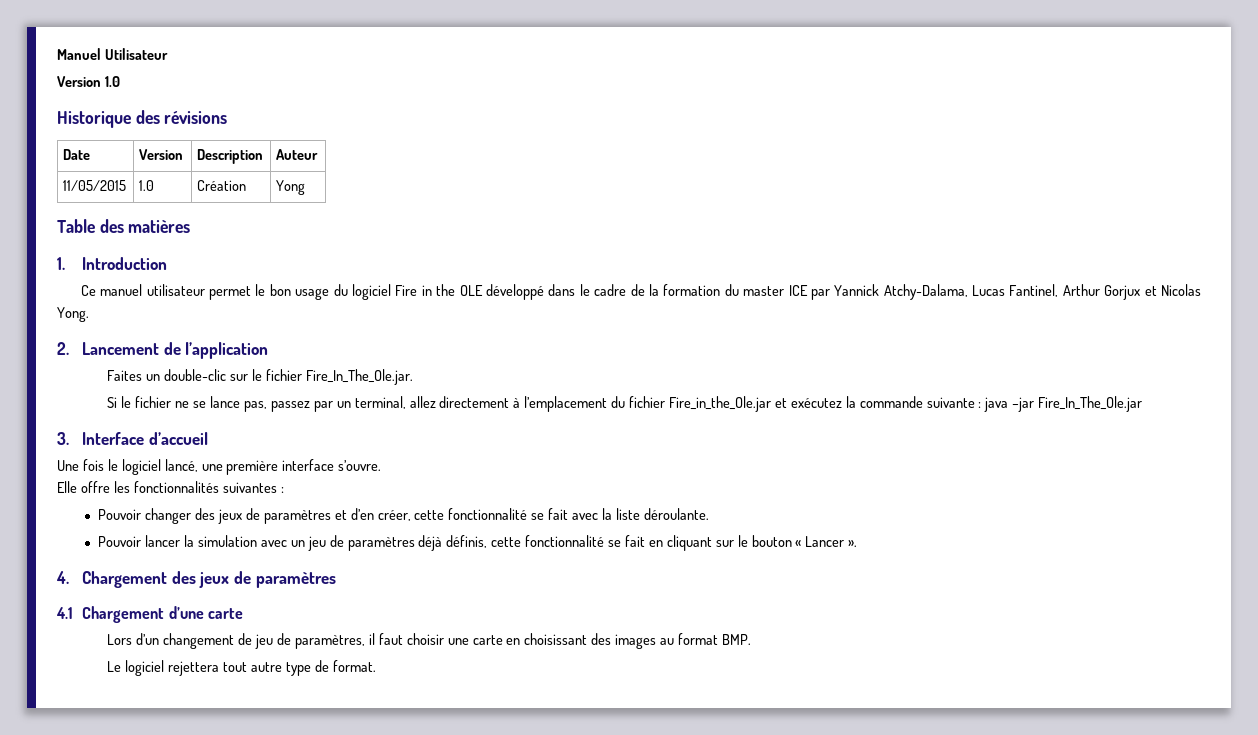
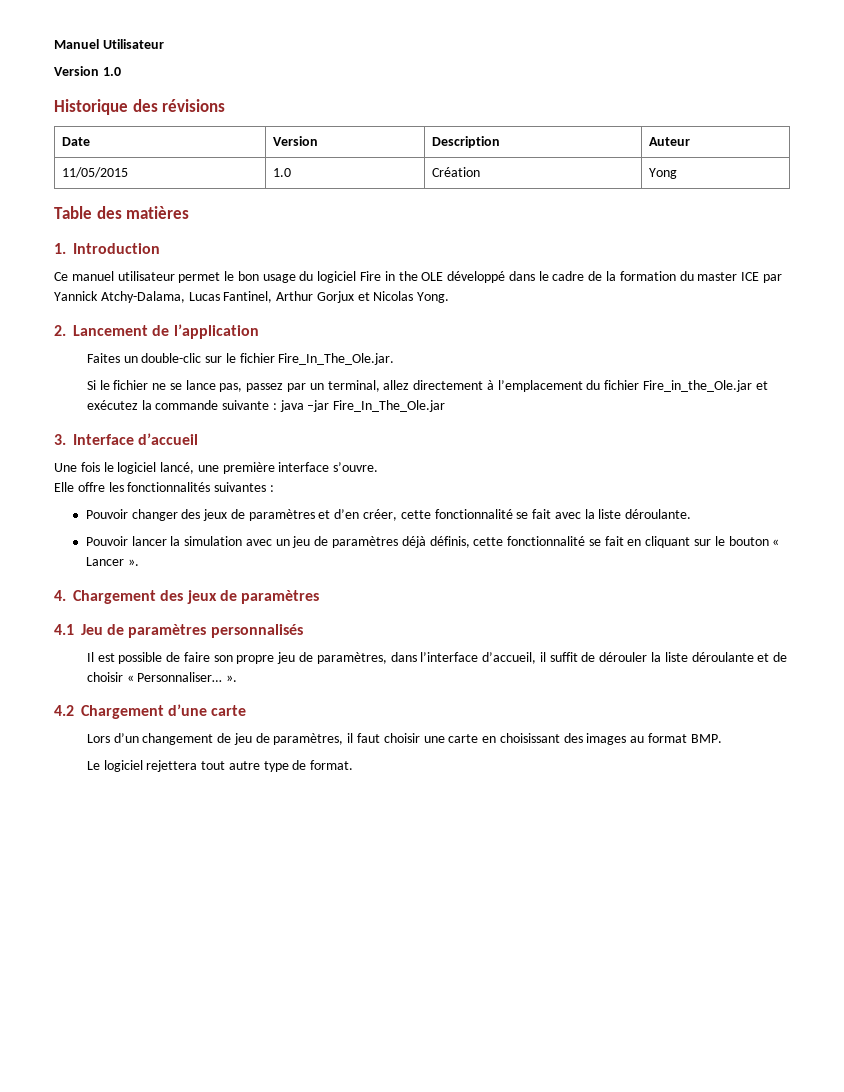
- 4.1 Chargement d’une carte
+ 4.1 Jeu de paramètres personnalisés
+ Il est possible de faire son propre jeu de paramètres, dans l’interface d’accueil, il suffit de dérouler la liste déroulante et de choisir « Personnaliser… ».
+ 4.2 Chargement d’une carte

